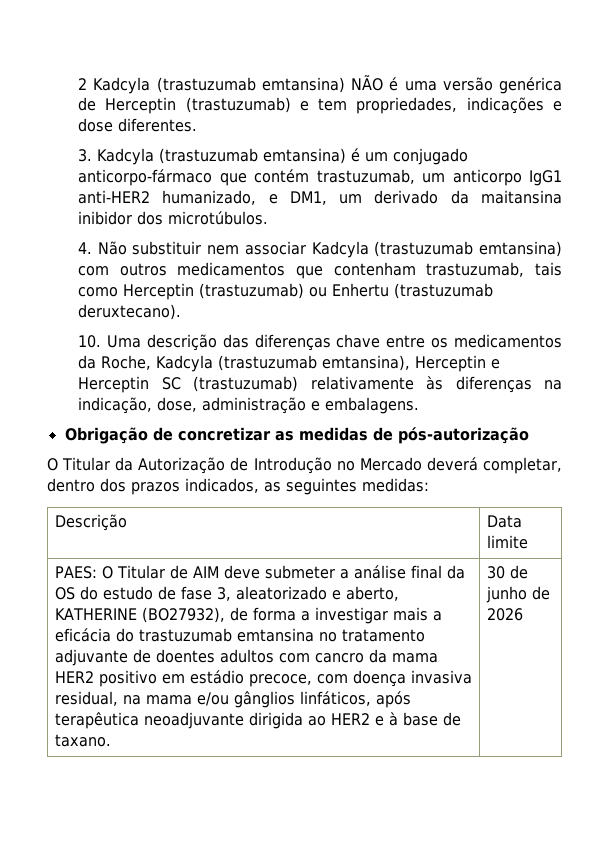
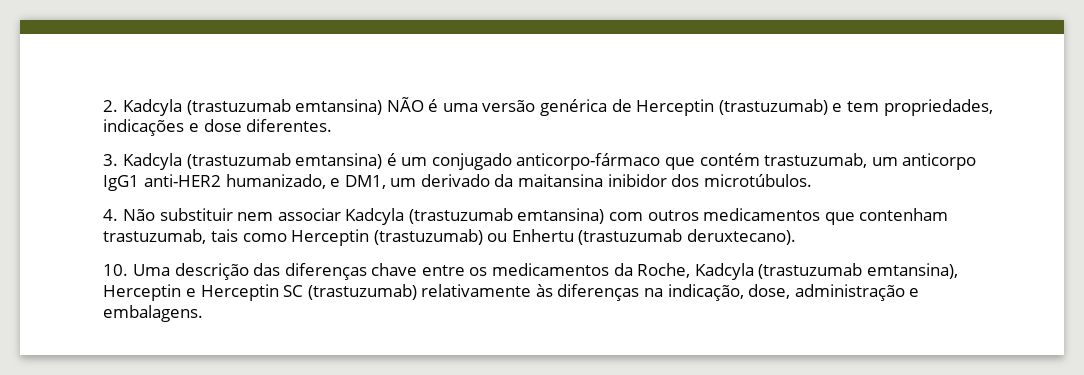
- 2 Kadcyla (trastuzumab emtansina) NÃO é uma versão genérica de Herceptin (trastuzumab) e tem propriedades, indicações e dose diferentes.
+ 2. Kadcyla (trastuzumab emtansina) NÃO é uma versão genérica de Herceptin (trastuzumab) e tem propriedades, indicações e dose diferentes.
- Obrigação de concretizar as medidas de pós-autorização
- O Titular da Autorização de Introdução no Mercado deverá completar, dentro dos prazos indicados, as seguintes medidas:
- Descrição | Data limite
- PAES: O Titular de AIM deve submeter a análise final da OS do estudo de fase 3, aleatorizado e aberto, KATHERINE (BO27932), de forma a investigar mais a eficácia do trastuzumab emtansina no tratamento adjuvante de doentes adultos com cancro da mama HER2 positivo em estádio precoce, com doença invasiva residual, na mama e/ou gânglios linfáticos, após terapêutica neoadjuvante dirigida ao HER2 e à base de taxano. | 30 de junho de 2026

